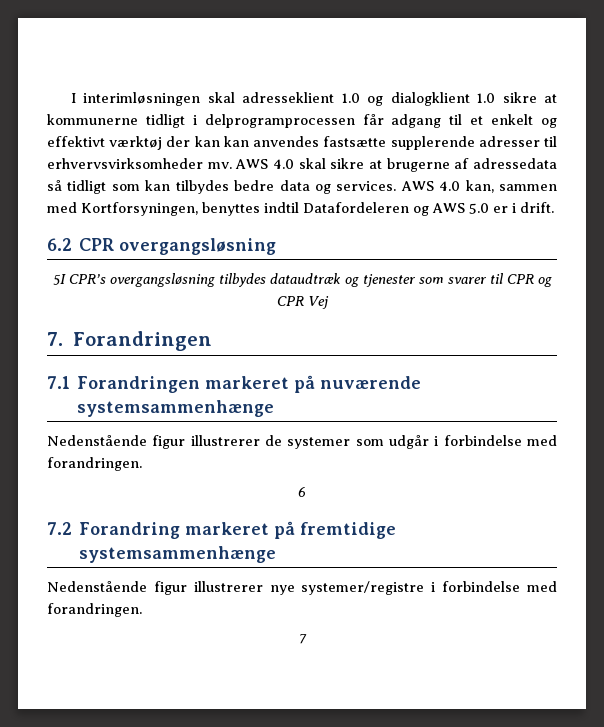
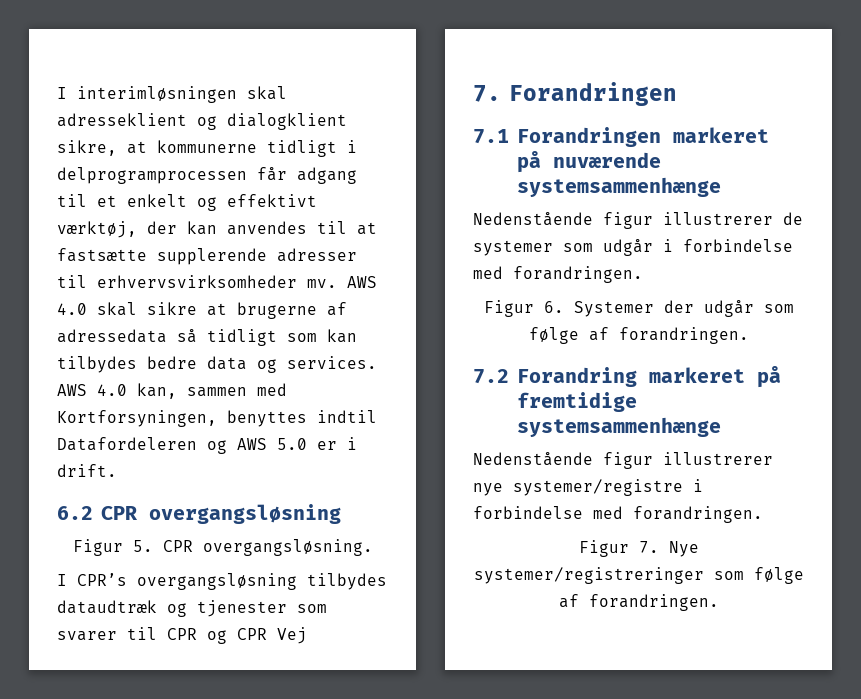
- I interimløsningen skal adresseklient 1.0 og dialogklient 1.0 sikre at kommunerne tidligt i delprogramprocessen får adgang til et enkelt og effektivt værktøj der kan kan anvendes fastsætte supplerende adresser til erhvervsvirksomheder mv.
+ I interimløsningen skal adresseklient og dialogklient sikre, at kommunerne tidligt i delprogramprocessen får adgang til et enkelt og effektivt værktøj, der kan anvendes til at fastsætte supplerende adresser til erhvervsvirksomheder mv.
- 5I CPR’s overgangsløsning tilbydes dataudtræk og tjenester som svarer til CPR og CPR Vej
+ Figur 5. CPR overgangsløsning.
+ I CPR’s overgangsløsning tilbydes dataudtræk og tjenester som svarer til CPR og CPR Vej
- 6
+ Figur 6. Systemer der udgår som følge af forandringen.
- 7
+ Figur 7. Nye systemer/registreringer som følge af forandringen.

